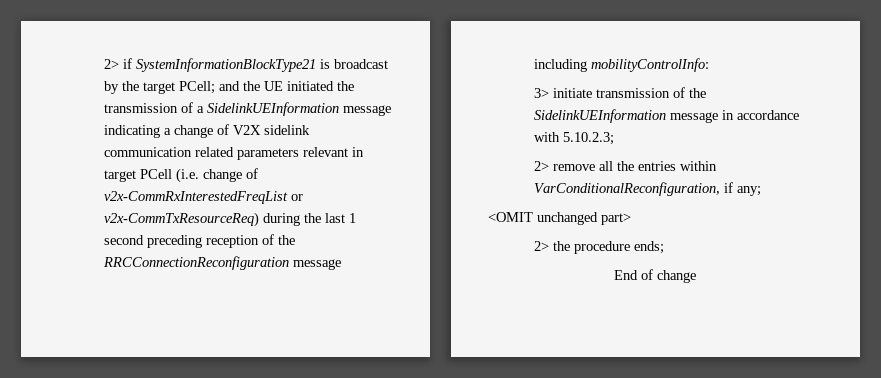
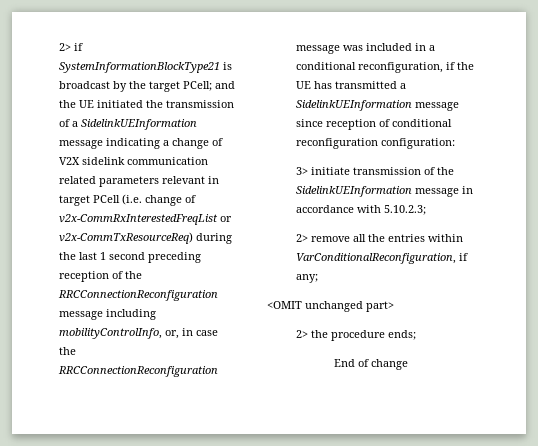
- 2> if SystemInformationBlockType21 is broadcast by the target PCell; and the UE initiated the transmission of a SidelinkUEInformation message indicating a change of V2X sidelink communication related parameters relevant in target PCell (i.e. change of v2x-CommRxInterestedFreqList or v2x-CommTxResourceReq) during the last 1 second preceding reception of the RRCConnectionReconfiguration message including mobilityControlInfo:
+ 2> if SystemInformationBlockType21 is broadcast by the target PCell; and the UE initiated the transmission of a SidelinkUEInformation message indicating a change of V2X sidelink communication related parameters relevant in target PCell (i.e. change of v2x-CommRxInterestedFreqList or v2x-CommTxResourceReq) during the last 1 second preceding reception of the RRCConnectionReconfiguration message including mobilityControlInfo, or, in case the RRCConnectionReconfiguration message was included in a conditional reconfiguration, if the UE has transmitted a SidelinkUEInformation message since reception of conditional reconfiguration configuration:

